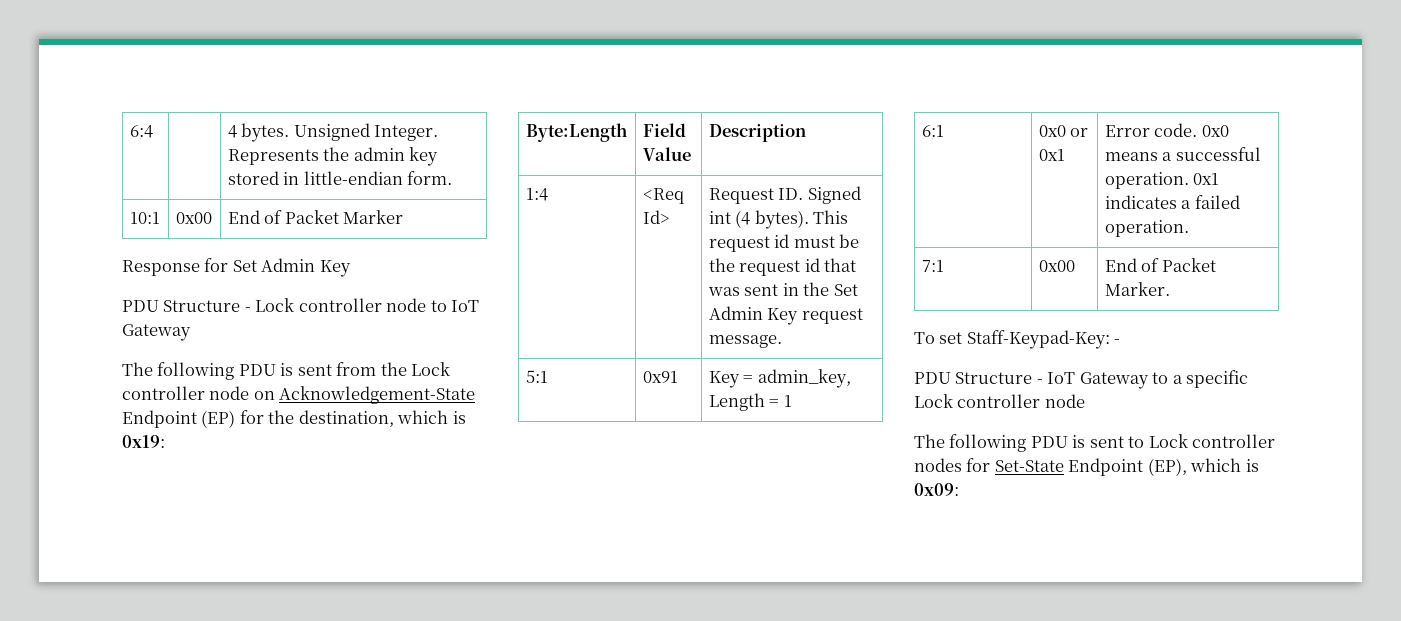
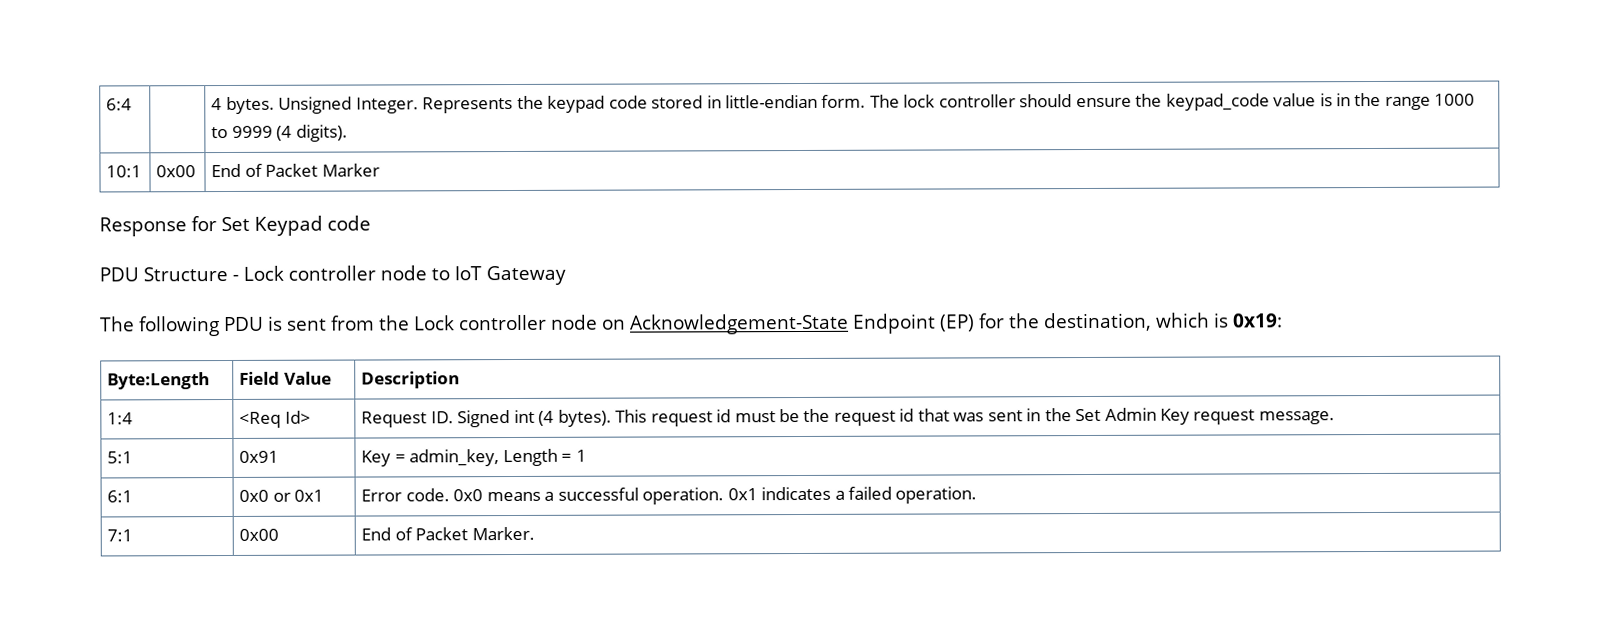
- 6:4 | | 4 bytes. Unsigned Integer. Represents the admin key stored in little-endian form.
+ 6:4 | | 4 bytes. Unsigned Integer. Represents the keypad code stored in little-endian form. The lock controller should ensure the keypad_code value is in the range 1000 to 9999 (4 digits).
- Response for Set Admin Key
+ Response for Set Keypad code
- To set Staff-Keypad-Key: -
- PDU Structure - IoT Gateway to a specific Lock controller node
- The following PDU is sent to Lock controller nodes for Set-State Endpoint (EP), which is 0x09:

